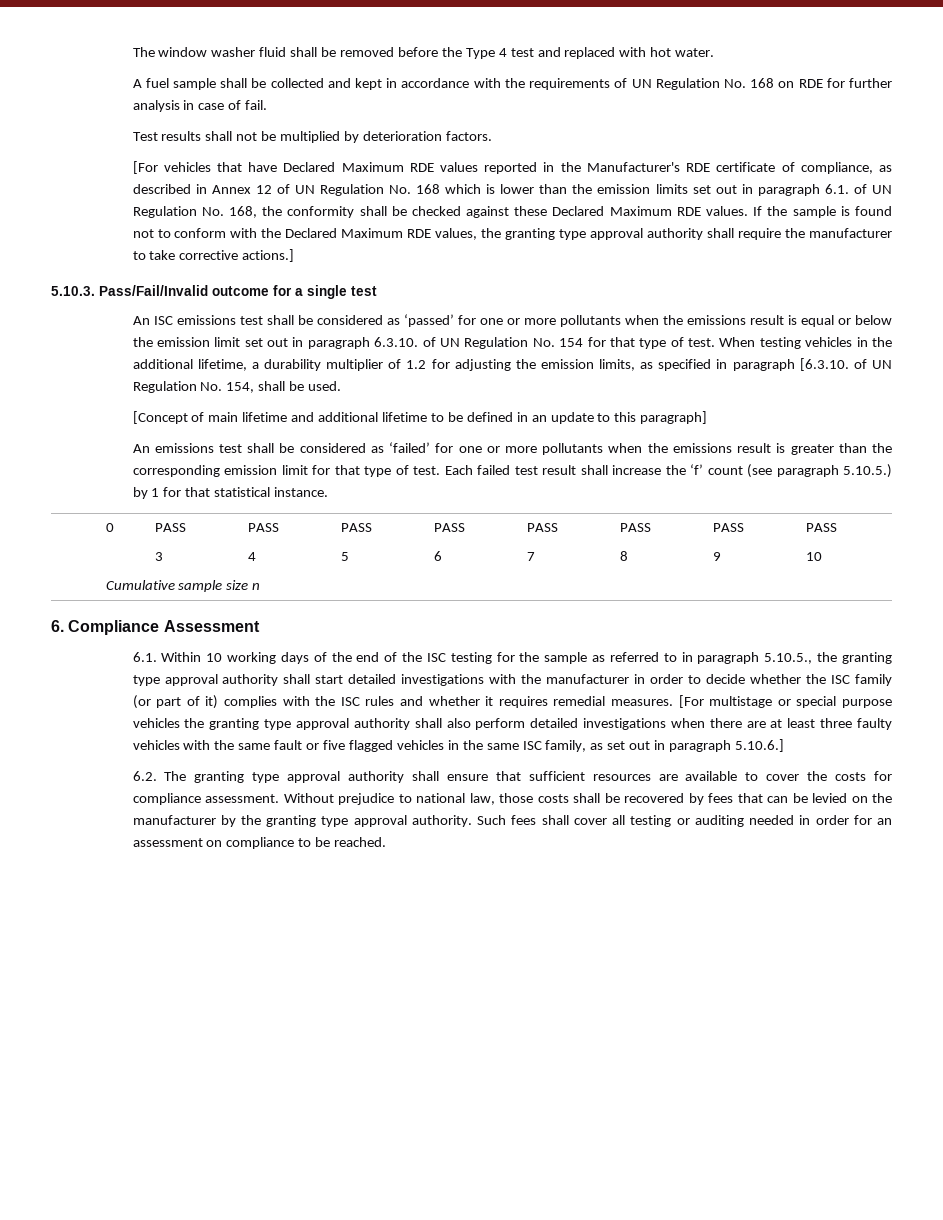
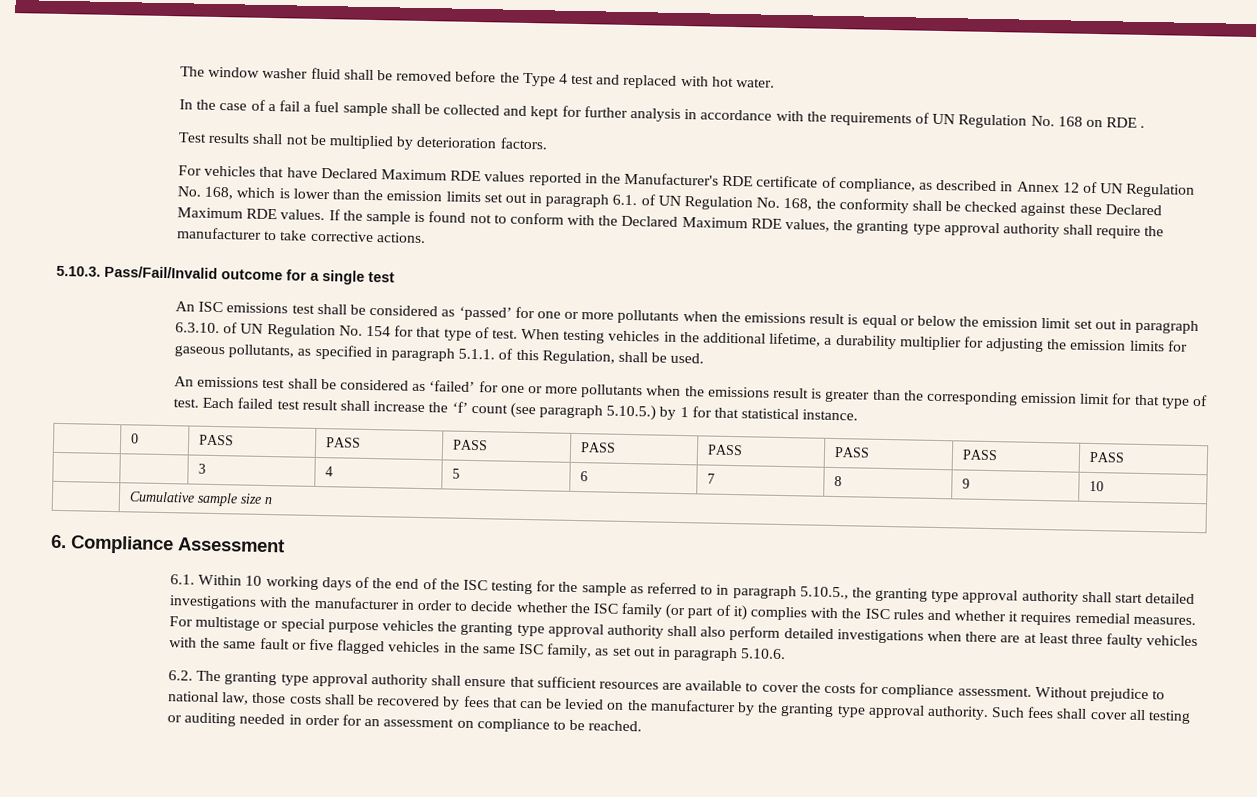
- A fuel sample shall be collected and kept in accordance with the requirements of UN Regulation No. 168 on RDE for further analysis in case of fail.
+ In the case of a fail a fuel sample shall be collected and kept for further analysis in accordance with the requirements of UN Regulation No. 168 on RDE .
- [For vehicles that have Declared Maximum RDE values reported in the Manufacturer's RDE certificate of compliance, as described in Annex 12 of UN Regulation No. 168 which is lower than the emission limits set out in paragraph 6.1. of UN Regulation No. 168, the conformity shall be checked against these Declared Maximum RDE values.
+ For vehicles that have Declared Maximum RDE values reported in the Manufacturer's RDE certificate of compliance, as described in Annex 12 of UN Regulation No. 168, which is lower than the emission limits set out in paragraph 6.1. of UN Regulation No. 168, the conformity shall be checked against these Declared Maximum RDE values.
- If the sample is found not to conform with the Declared Maximum RDE values, the granting type approval authority shall require the manufacturer to take corrective actions.]
+ If the sample is found not to conform with the Declared Maximum RDE values, the granting type approval authority shall require the manufacturer to take corrective actions.
- When testing vehicles in the additional lifetime, a durability multiplier of 1.2 for adjusting the emission limits, as specified in paragraph [6.3.10. of UN Regulation No. 154, shall be used.
- [Concept of main lifetime and additional lifetime to be defined in an update to this paragraph]
+ When testing vehicles in the additional lifetime, a durability multiplier for adjusting the emission limits for gaseous pollutants, as specified in paragraph 5.1.1. of this Regulation, shall be used.
- [For multistage or special purpose vehicles the granting type approval authority shall also perform detailed investigations when there are at least three faulty vehicles with the same fault or five flagged vehicles in the same ISC family, as set out in paragraph 5.10.6.]
+ For multistage or special purpose vehicles the granting type approval authority shall also perform detailed investigations when there are at least three faulty vehicles with the same fault or five flagged vehicles in the same ISC family, as set out in paragraph 5.10.6.

